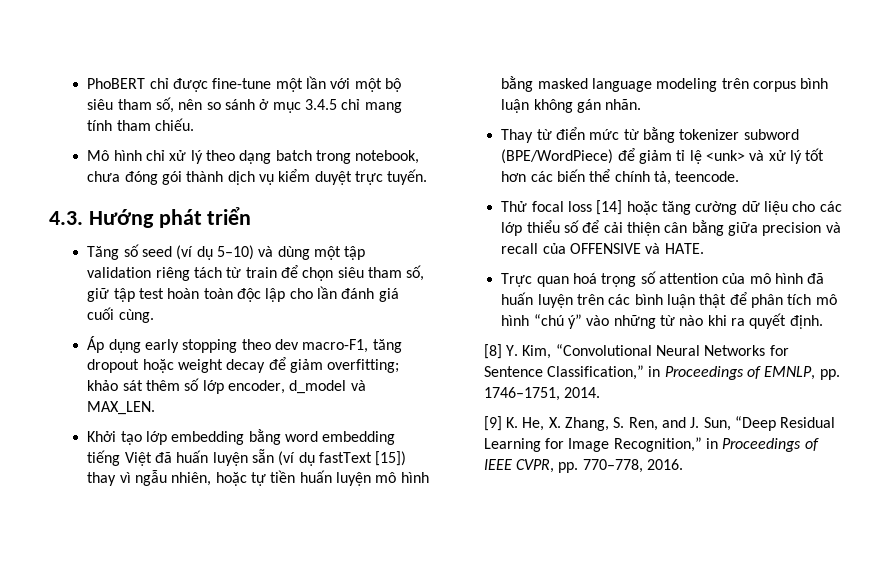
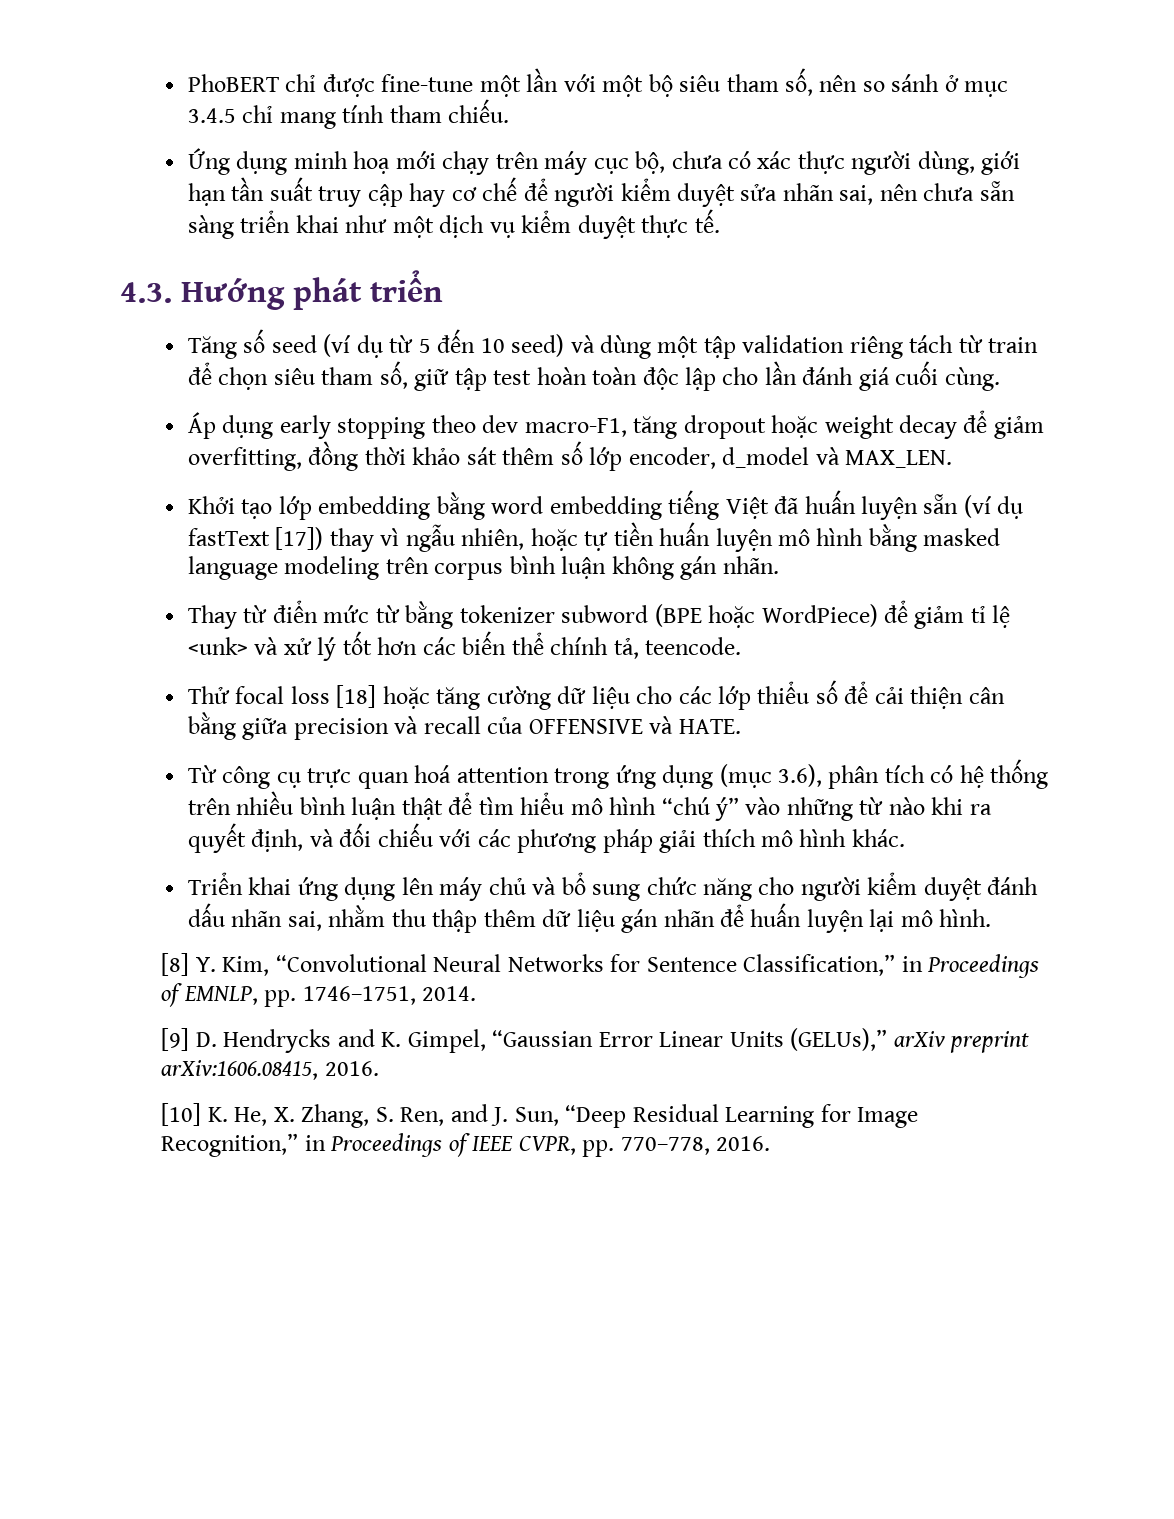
- Mô hình chỉ xử lý theo dạng batch trong notebook, chưa đóng gói thành dịch vụ kiểm duyệt trực tuyến.
+ Ứng dụng minh hoạ mới chạy trên máy cục bộ, chưa có xác thực người dùng, giới hạn tần suất truy cập hay cơ chế để người kiểm duyệt sửa nhãn sai, nên chưa sẵn sàng triển khai như một dịch vụ kiểm duyệt thực tế.
- Tăng số seed (ví dụ 5–10) và dùng một tập validation riêng tách từ train để chọn siêu tham số, giữ tập test hoàn toàn độc lập cho lần đánh giá cuối cùng.
+ Tăng số seed (ví dụ từ 5 đến 10 seed) và dùng một tập validation riêng tách từ train để chọn siêu tham số, giữ tập test hoàn toàn độc lập cho lần đánh giá cuối cùng.
- Áp dụng early stopping theo dev macro-F1, tăng dropout hoặc weight decay để giảm overfitting; khảo sát thêm số lớp encoder, d_model và MAX_LEN.
+ Áp dụng early stopping theo dev macro-F1, tăng dropout hoặc weight decay để giảm overfitting, đồng thời khảo sát thêm số lớp encoder, d_model và MAX_LEN.
- Khởi tạo lớp embedding bằng word embedding tiếng Việt đã huấn luyện sẵn (ví dụ fastText [15]) thay vì ngẫu nhiên, hoặc tự tiền huấn luyện mô hình bằng masked language modeling trên corpus bình luận không gán nhãn.
+ Khởi tạo lớp embedding bằng word embedding tiếng Việt đã huấn luyện sẵn (ví dụ fastText [17]) thay vì ngẫu nhiên, hoặc tự tiền huấn luyện mô hình bằng masked language modeling trên corpus bình luận không gán nhãn.
- Thay từ điển mức từ bằng tokenizer subword (BPE/WordPiece) để giảm tỉ lệ <unk> và xử lý tốt hơn các biến thể chính tả, teencode.
+ Thay từ điển mức từ bằng tokenizer subword (BPE hoặc WordPiece) để giảm tỉ lệ <unk> và xử lý tốt hơn các biến thể chính tả, teencode.
- Thử focal loss [14] hoặc tăng cường dữ liệu cho các lớp thiểu số để cải thiện cân bằng giữa precision và recall của OFFENSIVE và HATE.
+ Thử focal loss [18] hoặc tăng cường dữ liệu cho các lớp thiểu số để cải thiện cân bằng giữa precision và recall của OFFENSIVE và HATE.
- Trực quan hoá trọng số attention của mô hình đã huấn luyện trên các bình luận thật để phân tích mô hình “chú ý” vào những từ nào khi ra quyết định.
+ Từ công cụ trực quan hoá attention trong ứng dụng (mục 3.6), phân tích có hệ thống trên nhiều bình luận thật để tìm hiểu mô hình “chú ý” vào những từ nào khi ra quyết định, và đối chiếu với các phương pháp giải thích mô hình khác.
+ Triển khai ứng dụng lên máy chủ và bổ sung chức năng cho người kiểm duyệt đánh dấu nhãn sai, nhằm thu thập thêm dữ liệu gán nhãn để huấn luyện lại mô hình.
- [9] K. He, X. Zhang, S. Ren, and J. Sun, “Deep Residual Learning for Image Recognition,” in Proceedings of IEEE CVPR, pp. 770–778, 2016.
+ [9] D. Hendrycks and K. Gimpel, “Gaussian Error Linear Units (GELUs),” arXiv preprint arXiv:1606.08415, 2016.
+ [10] K. He, X. Zhang, S. Ren, and J. Sun, “Deep Residual Learning for Image Recognition,” in Proceedings of IEEE CVPR, pp. 770–778, 2016.

